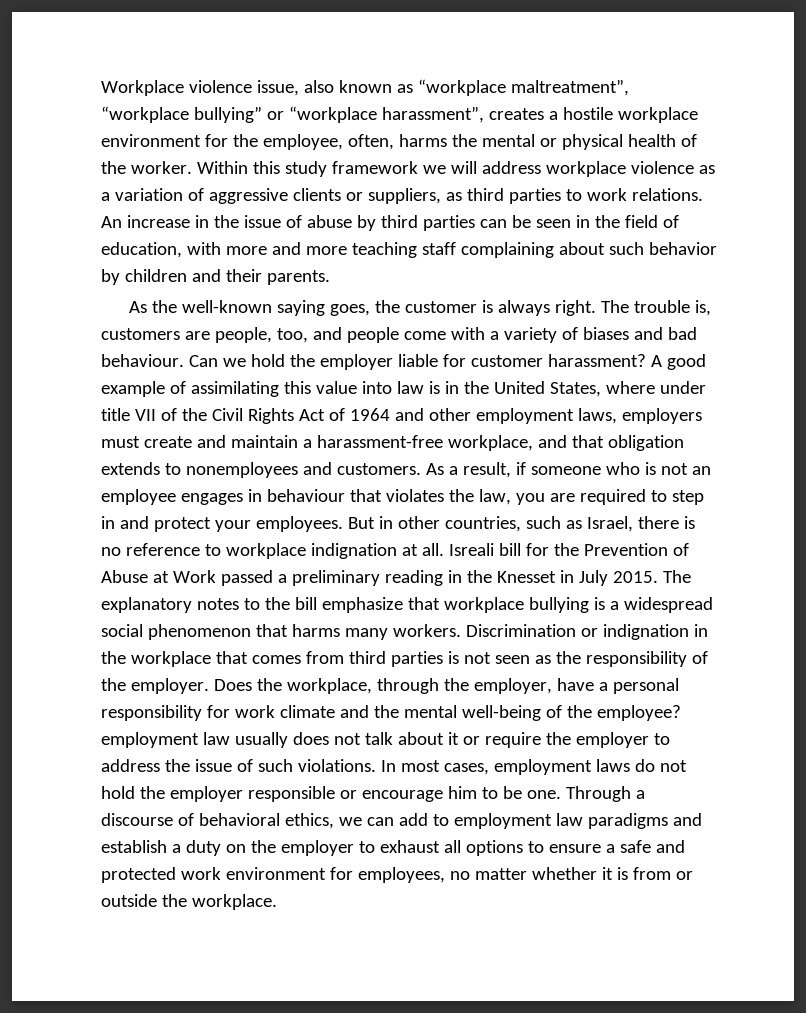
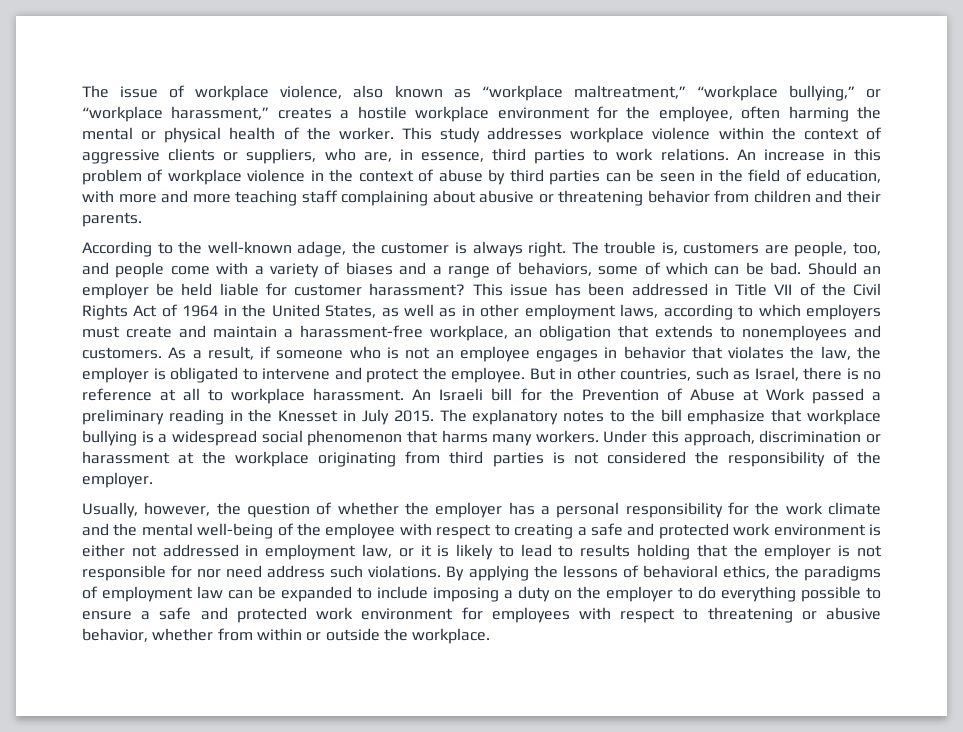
- Workplace violence issue, also known as “workplace maltreatment”, “workplace bullying” or “workplace harassment”, creates a hostile workplace environment for the employee, often, harms the mental or physical health of the worker.
+ The issue of workplace violence, also known as “workplace maltreatment,” “workplace bullying,” or “workplace harassment,” creates a hostile workplace environment for the employee, often harming the mental or physical health of the worker.
- Within this study framework we will address workplace violence as a variation of aggressive clients or suppliers, as third parties to work relations.
+ This study addresses workplace violence within the context of aggressive clients or suppliers, who are, in essence, third parties to work relations.
- An increase in the issue of abuse by third parties can be seen in the field of education, with more and more teaching staff complaining about such behavior by children and their parents.
+ An increase in this problem of workplace violence in the context of abuse by third parties can be seen in the field of education, with more and more teaching staff complaining about abusive or threatening behavior from children and their parents.
- As the well-known saying goes, the customer is always right.
+ According to the well-known adage, the customer is always right.
- The trouble is, customers are people, too, and people come with a variety of biases and bad behaviour. Can we hold the employer liable for customer harassment? A good example of assimilating this value into law is in the United States, where under title VII of the Civil Rights Act of 1964 and other employment laws, employers must create and maintain a harassment-free workplace, and that obligation extends to nonemployees and customers.
+ The trouble is, customers are people, too, and people come with a variety of biases and a range of behaviors, some of which can be bad. Should an employer be held liable for customer harassment? This issue has been addressed in Title VII of the Civil Rights Act of 1964 in the United States, as well as in other employment laws, according to which employers must create and maintain a harassment-free workplace, an obligation that extends to nonemployees and customers.
- As a result, if someone who is not an employee engages in behaviour that violates the law, you are required to step in and protect your employees.
+ As a result, if someone who is not an employee engages in behavior that violates the law, the employer is obligated to intervene and protect the employee.
- But in other countries, such as Israel, there is no reference to workplace indignation at all. Isreali bill for the Prevention of Abuse at Work passed a preliminary reading in the Knesset in July 2015.
+ But in other countries, such as Israel, there is no reference at all to workplace harassment. An Israeli bill for the Prevention of Abuse at Work passed a preliminary reading in the Knesset in July 2015.
- Discrimination or indignation in the workplace that comes from third parties is not seen as the responsibility of the employer. Does the workplace, through the employer, have a personal responsibility for work climate and the mental well-being of the employee? employment law usually does not talk about it or require the employer to address the issue of such violations. In most cases, employment laws do not hold the employer responsible or encourage him to be one. Through a discourse of behavioral ethics, we can add to employment law paradigms and establish a duty on the employer to exhaust all options to ensure a safe and protected work environment for employees, no matter whether it is from or outside the workplace.
+ Under this approach, discrimination or harassment at the workplace originating from third parties is not considered the responsibility of the employer.
+ Usually, however, the question of whether the employer has a personal responsibility for the work climate and the mental well-being of the employee with respect to creating a safe and protected work environment is either not addressed in employment law, or it is likely to lead to results holding that the employer is not responsible for nor need address such violations. By applying the lessons of behavioral ethics, the paradigms of employment law can be expanded to include imposing a duty on the employer to do everything possible to ensure a safe and protected work environment for employees with respect to threatening or abusive behavior, whether from within or outside the workplace.

